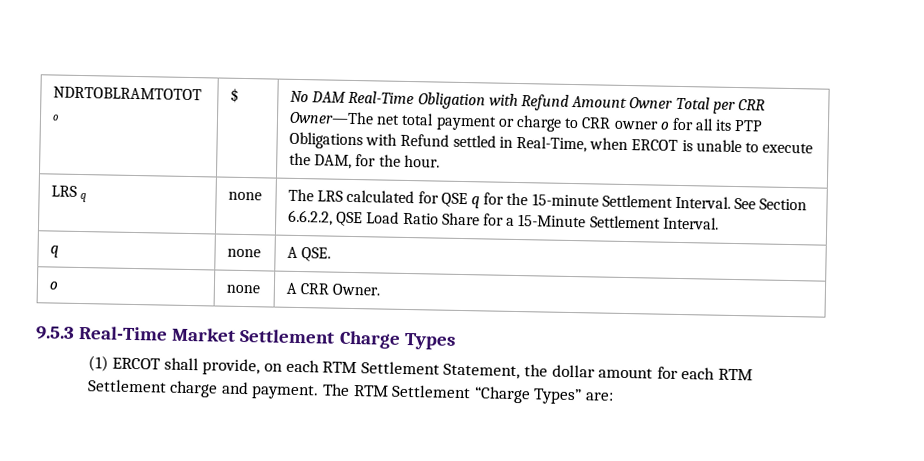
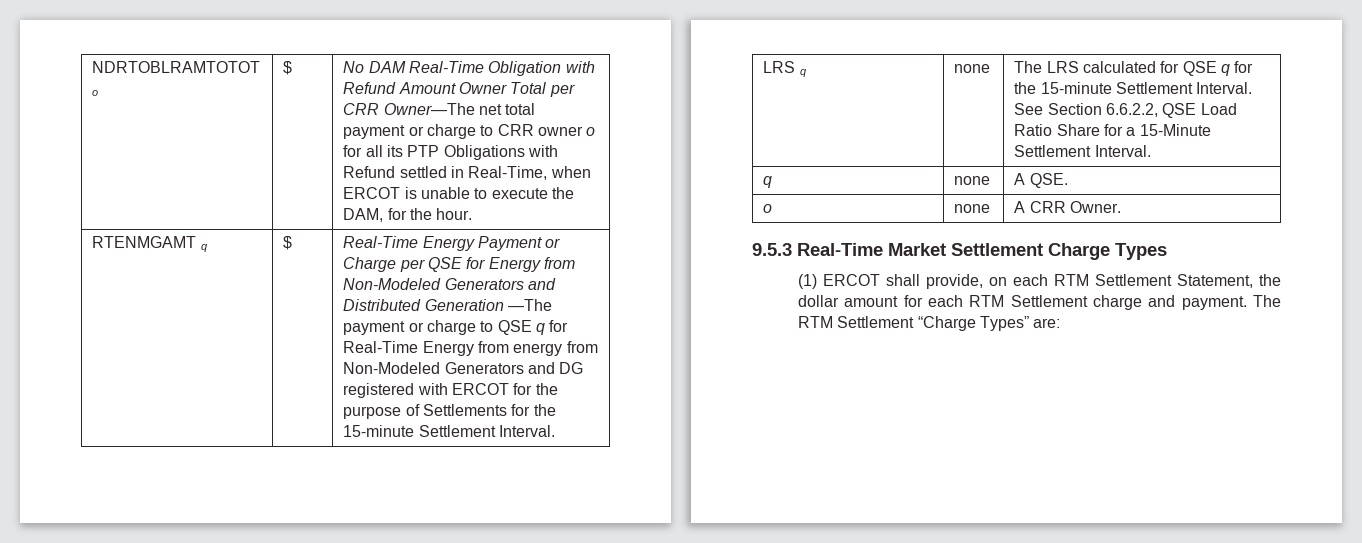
+ RTENMGAMT q | $ | Real-Time Energy Payment or Charge per QSE for Energy from Non-Modeled Generators and Distributed Generation —The payment or charge to QSE q for Real-Time Energy from energy from Non-Modeled Generators and DG registered with ERCOT for the purpose of Settlements for the 15-minute Settlement Interval.

